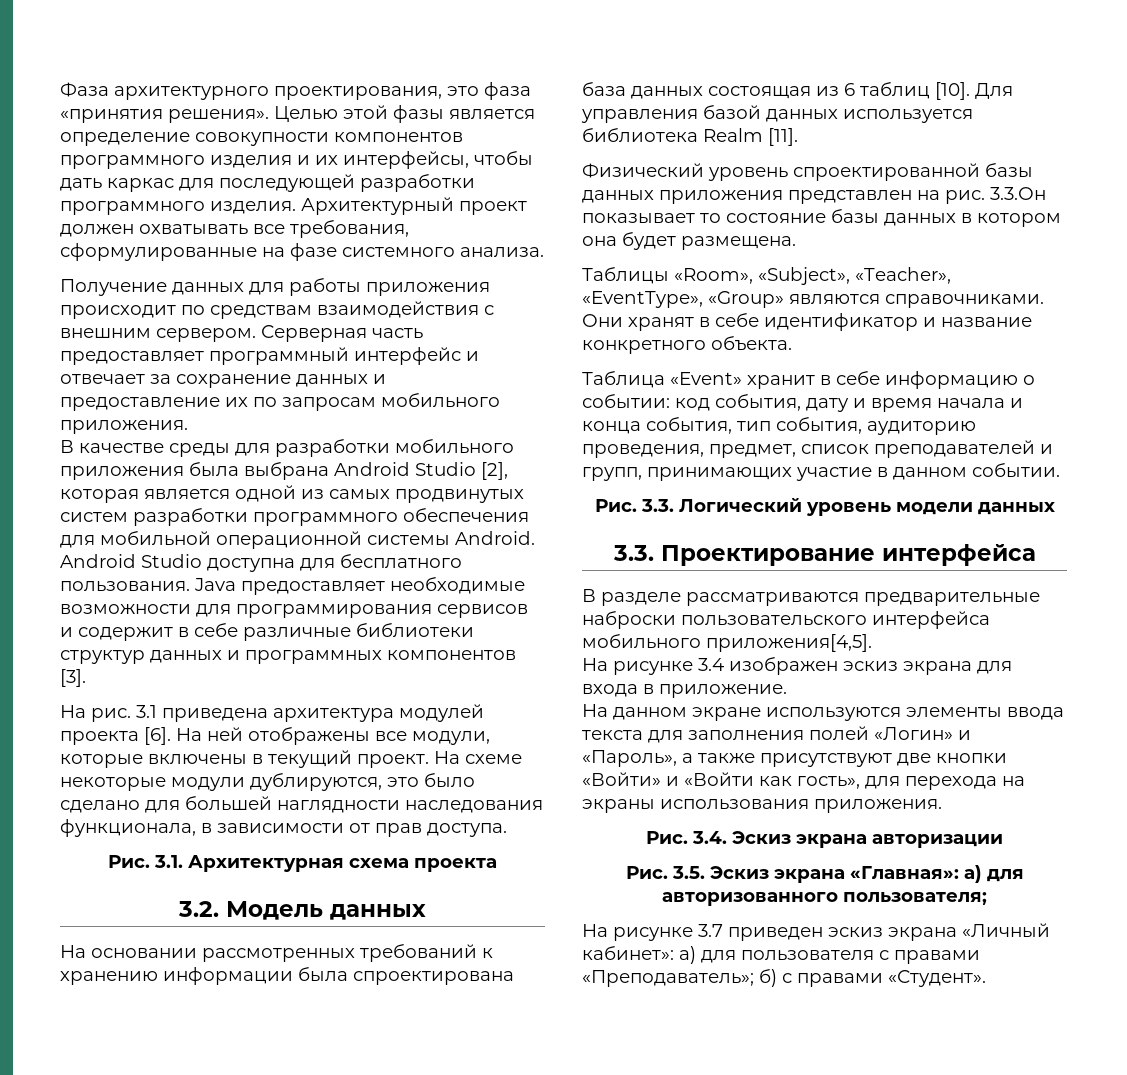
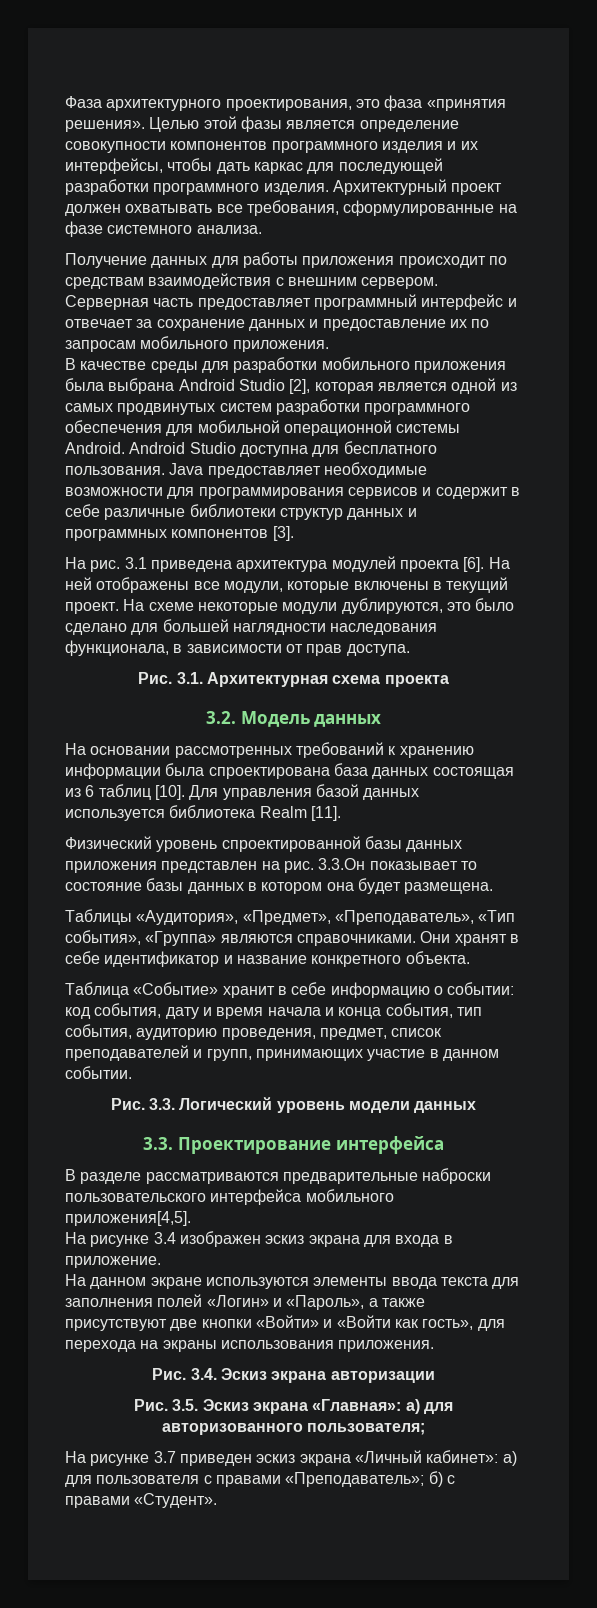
- Таблицы «Room», «Subject», «Teacher», «EventType», «Group» являются справочниками.
+ Таблицы «Аудитория», «Предмет», «Преподаватель», «Тип события», «Группа» являются справочниками.
- Таблица «Event» хранит в себе информацию о событии: код события, дату и время начала и конца события, тип события, аудиторию проведения, предмет, список преподавателей и групп, принимающих участие в данном событии.
+ Таблица «Событие» хранит в себе информацию о событии: код события, дату и время начала и конца события, тип события, аудиторию проведения, предмет, список преподавателей и групп, принимающих участие в данном событии.

